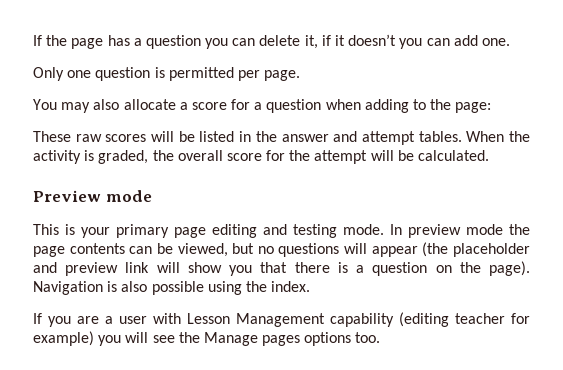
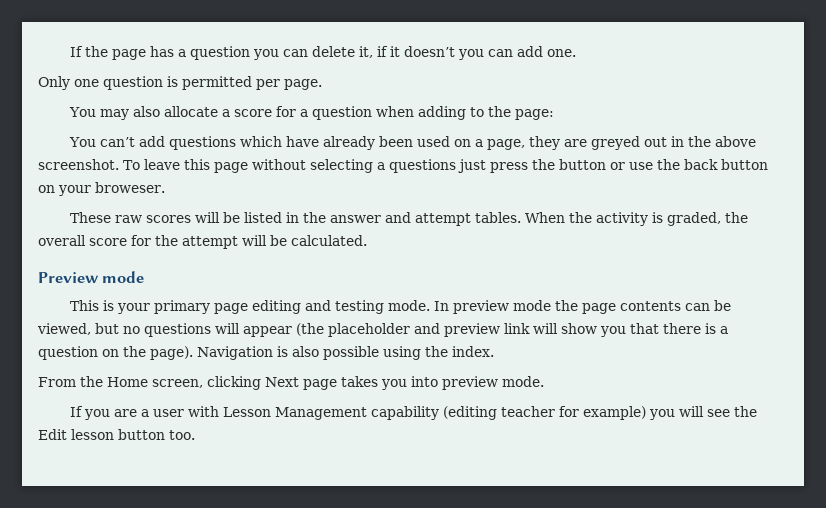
+ You can’t add questions which have already been used on a page, they are greyed out in the above screenshot. To leave this page without selecting a questions just press the button or use the back button on your broweser.
+ From the Home screen, clicking Next page takes you into preview mode.
- If you are a user with Lesson Management capability (editing teacher for example) you will see the Manage pages options too.
+ If you are a user with Lesson Management capability (editing teacher for example) you will see the Edit lesson button too.

